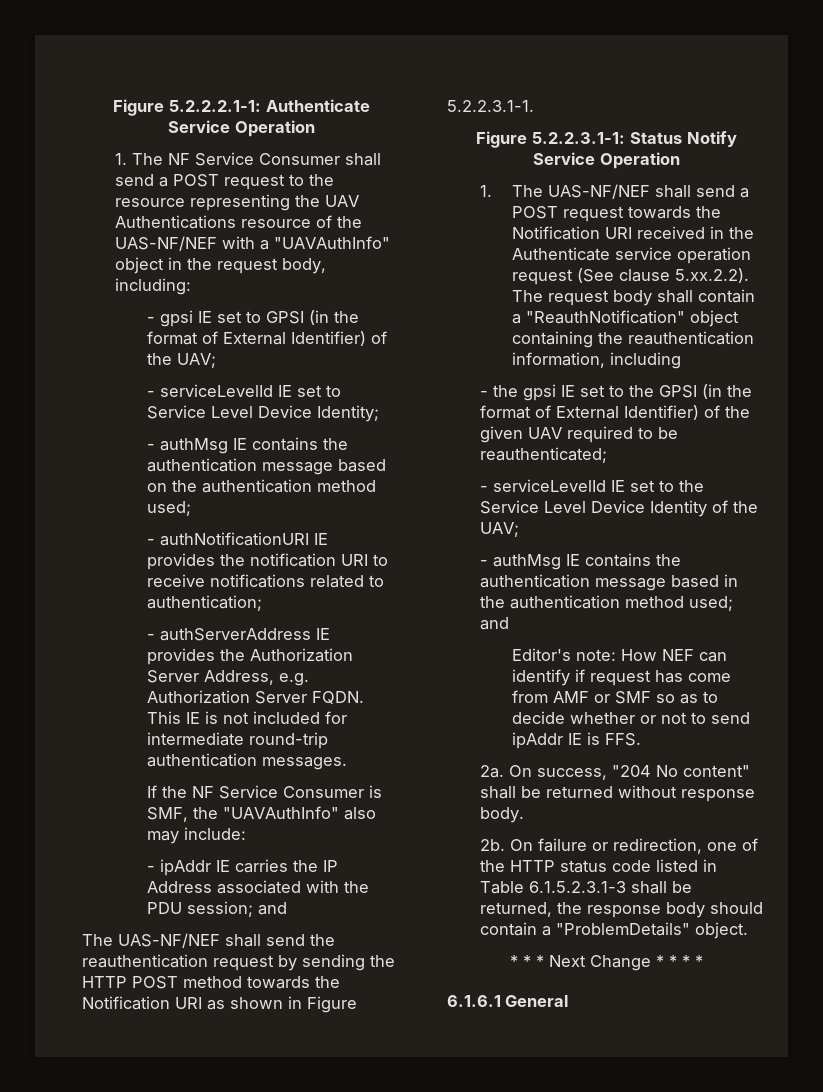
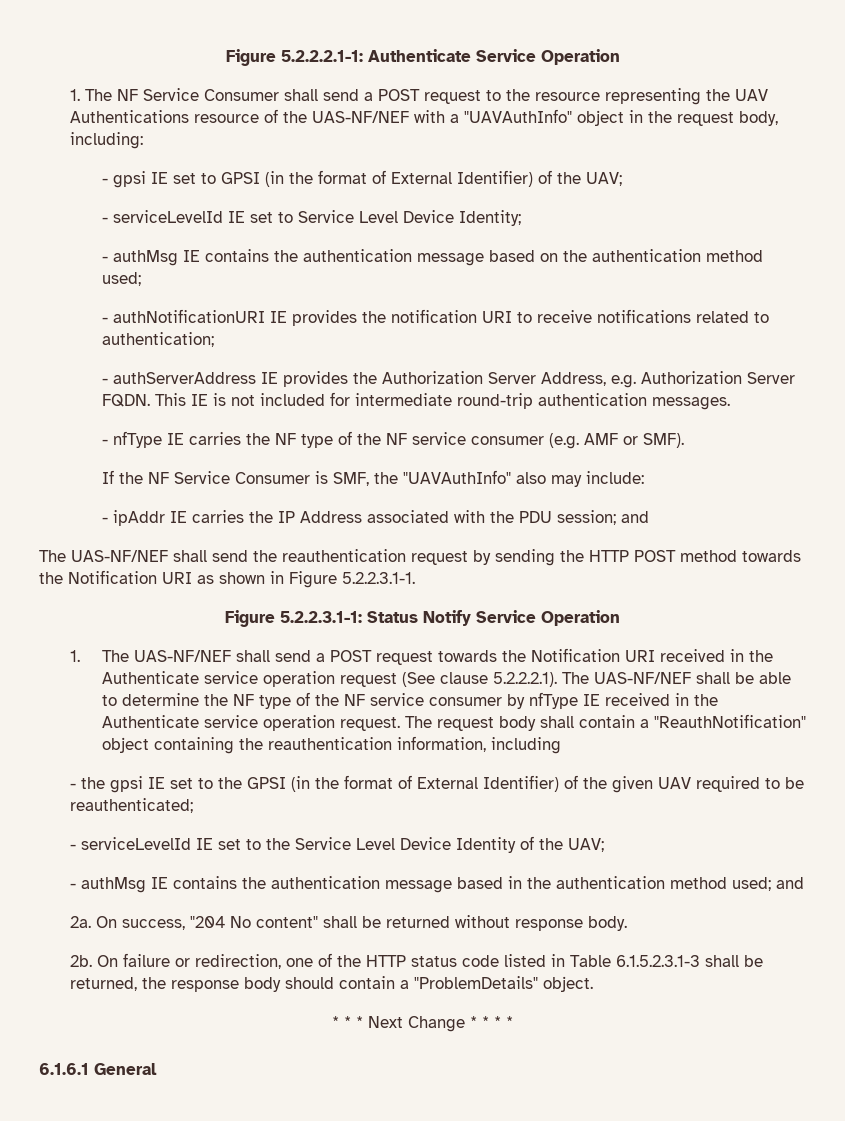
+ - nfType IE carries the NF type of the NF service consumer (e.g. AMF or SMF).
- 1. The UAS-NF/NEF shall send a POST request towards the Notification URI received in the Authenticate service operation request (See clause 5.xx.2.2). The request body shall contain a "ReauthNotification" object containing the reauthentication information, including
+ 1. The UAS-NF/NEF shall send a POST request towards the Notification URI received in the Authenticate service operation request (See clause 5.2.2.2.1). The UAS-NF/NEF shall be able to determine the NF type of the NF service consumer by nfType IE received in the Authenticate service operation request. The request body shall contain a "ReauthNotification" object containing the reauthentication information, including
- Editor's note: How NEF can identify if request has come from AMF or SMF so as to decide whether or not to send ipAddr IE is FFS.

